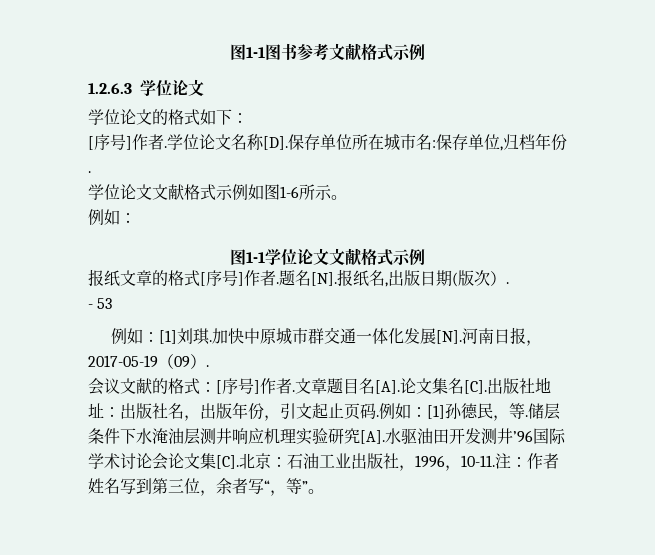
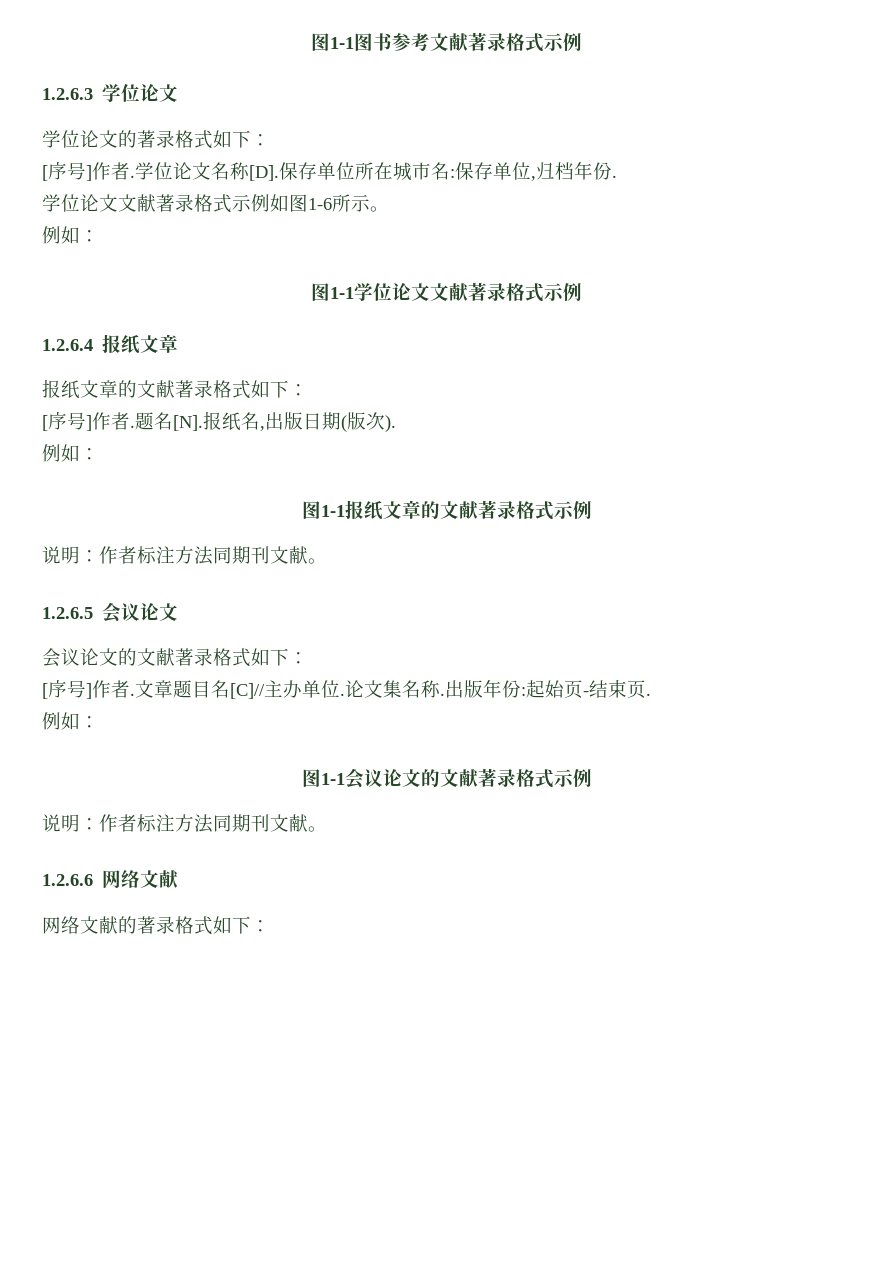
- 图1-1图书参考文献格式示例
+ 图1-1图书参考文献著录格式示例
- 学位论文的格式如下：
+ 学位论文的著录格式如下：
- 学位论文文献格式示例如图1-6所示。
+ 学位论文文献著录格式示例如图1-6所示。
- 图1-1学位论文文献格式示例
- 报纸文章的格式[序号]作者.
+ 图1-1学位论文文献著录格式示例
+ 1.2.6.4报纸文章
+ 报纸文章的文献著录格式如下：
+ [序号]作者.
- 题名[N].报纸名,出版日期(版次）.
- - 53
- 例如：[1]刘琪.加快中原城市群交通一体化发展[N].河南日报，2017-05-19（09）.
- 会议文献的格式：[序号]作者.
+ 题名[N].报纸名,出版日期(版次).
+ 例如：
+ 图1-1报纸文章的文献著录格式示例
+ 说明：作者标注方法同期刊文献。
+ 1.2.6.5会议论文
+ 会议论文的文献著录格式如下：
+ [序号]作者.
- 文章题目名[A].论文集名[C].出版社地址：出版社名，出版年份，引文起止页码.例如：[1]孙德民，等.储层条件下水淹油层测井响应机理实验研究[A].水驱油田开发测井’96国际学术讨论会论文集[C].北京：石油工业出版社，1996，10-11.注：作者姓名写到第三位，余者写“，等”。
+ 文章题目名[C]//主办单位.论文集名称.出版年份:起始页-结束页.
+ 例如：
+ 图1-1会议论文的文献著录格式示例
+ 说明：作者标注方法同期刊文献。
+ 1.2.6.6网络文献
+ 网络文献的著录格式如下：

